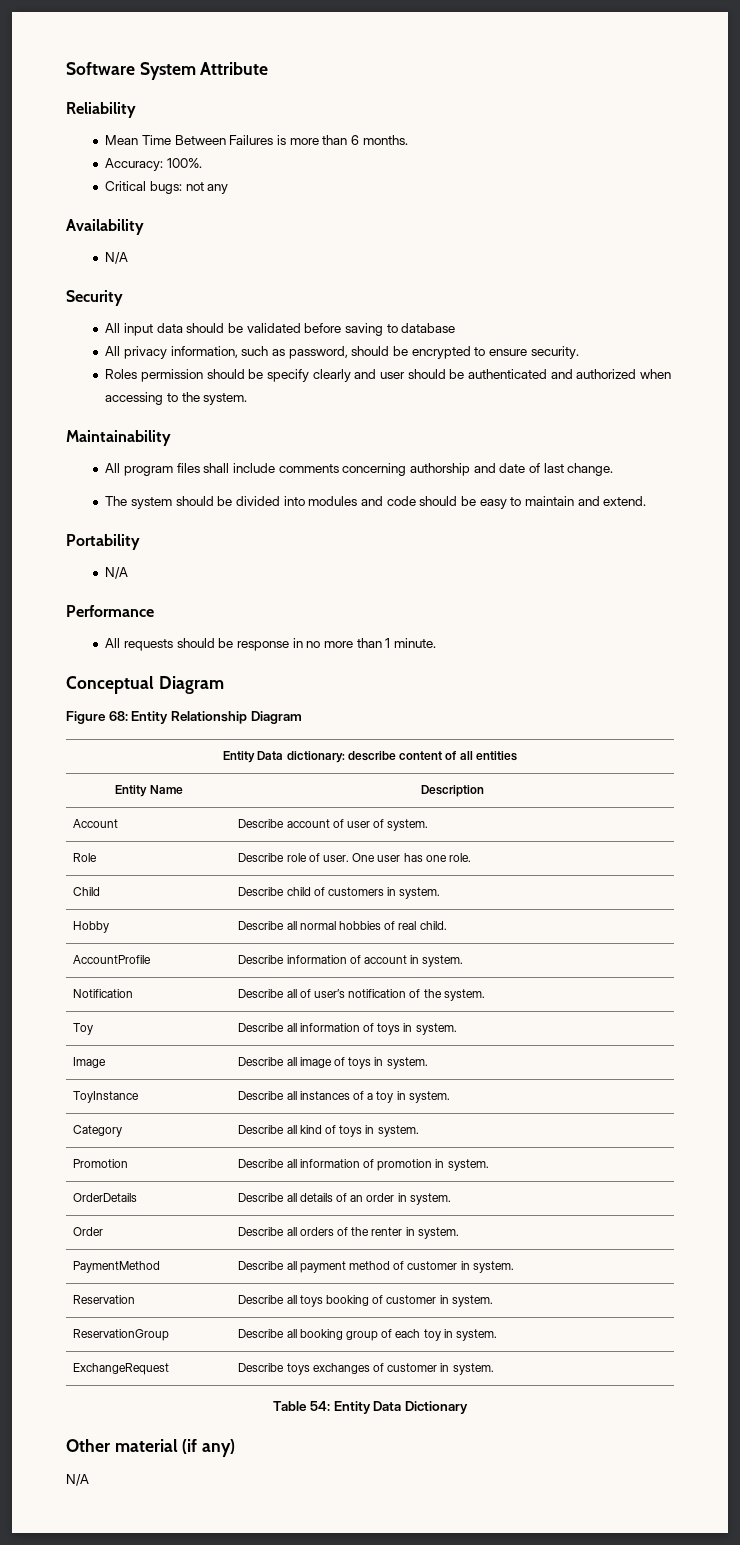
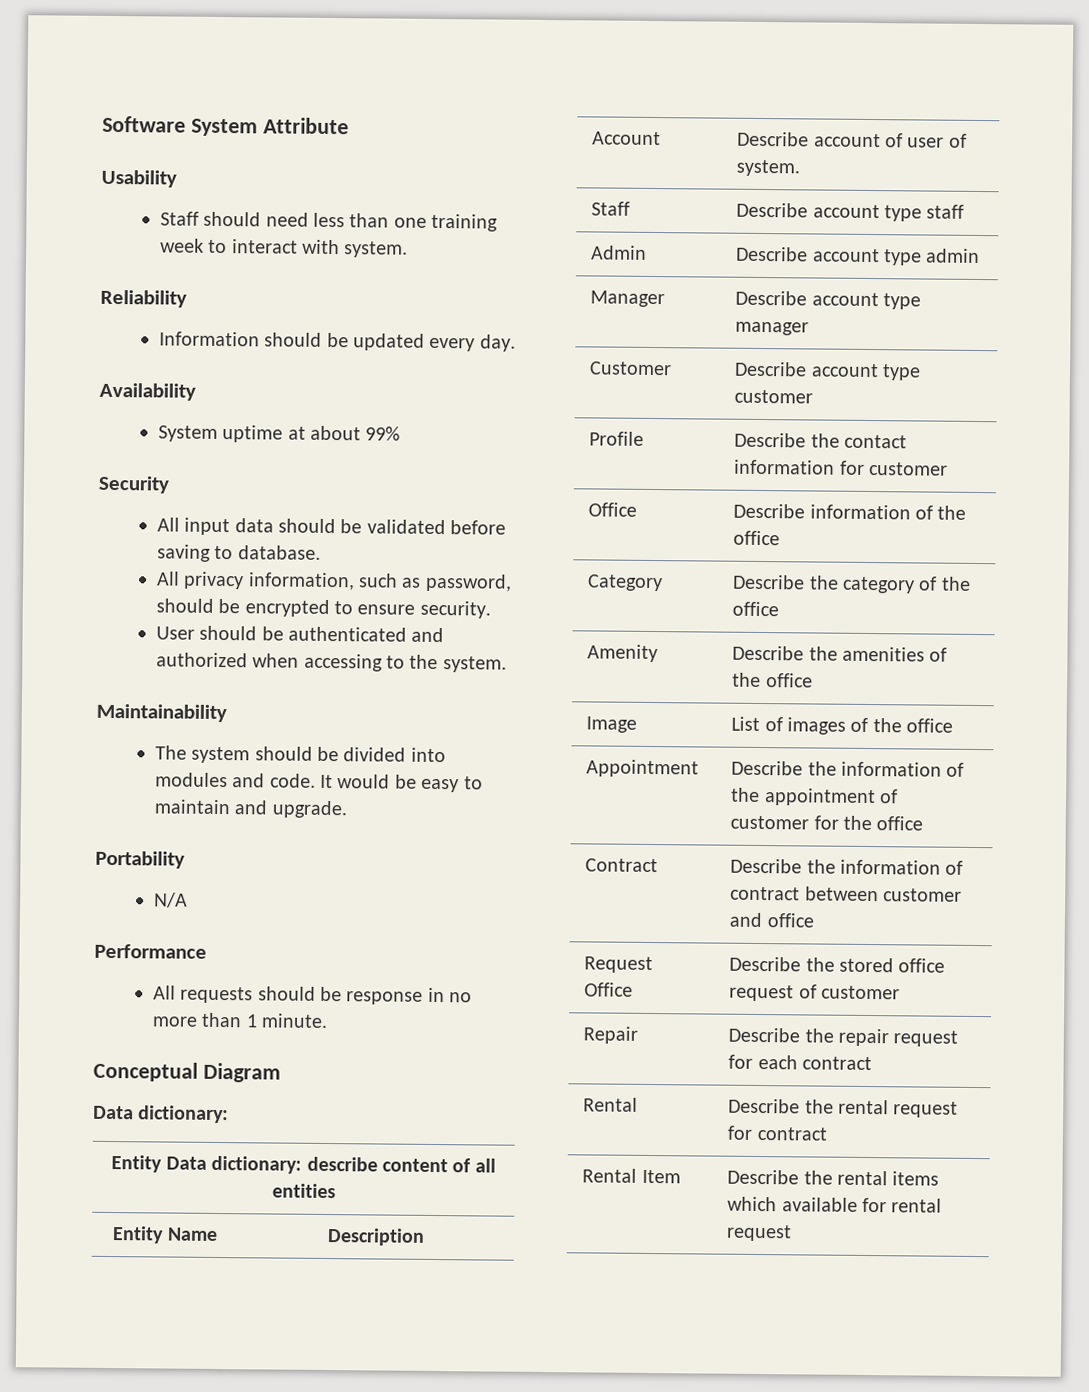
+ Usability
+ Staff should need less than one training week to interact with system.
  Reliability
- Mean Time Between Failures is more than 6 months.
- Accuracy: 100%.
- Critical bugs: not any
+ Information should be updated every day.
  Availability
- N/A
+ System uptime at about 99%
- All input data should be validated before saving to database
+ All input data should be validated before saving to database.
- Roles permission should be specify clearly and user should be authenticated and authorized when accessing to the system.
+ User should be authenticated and authorized when accessing to the system.
- All program files shall include comments concerning authorship and date of last change.
- The system should be divided into modules and code should be easy to maintain and extend.
+ The system should be divided into modules and code. It would be easy to maintain and upgrade.
  Conceptual Diagram
- Figure 68: Entity Relationship Diagram
+ Data dictionary:
- Role | Describe role of user. One user has one role.
- Child | Describe child of customers in system.
- Hobby | Describe all normal hobbies of real child.
- AccountProfile | Describe information of account in system.
- Notification | Describe all of user’s notification of the system.
- Toy | Describe all information of toys in system.
- Image | Describe all image of toys in system.
- ToyInstance | Describe all instances of a toy in system.
- Category | Describe all kind of toys in system.
- Promotion | Describe all information of promotion in system.
- OrderDetails | Describe all details of an order in system.
- Order | Describe all orders of the renter in system.
- PaymentMethod | Describe all payment method of customer in system.
- Reservation | Describe all toys booking of customer in system.
- ReservationGroup | Describe all booking group of each toy in system.
- ExchangeRequest | Describe toys exchanges of customer in system.
- Table 54: Entity Data Dictionary
- Other material (if any)
- N/A
+ Staff | Describe account type staff
+ Admin | Describe account type admin
+ Manager | Describe account type manager
+ Customer | Describe account type customer
+ Profile | Describe the contact information for customer
+ Office | Describe information of the office
+ Category | Describe the category of the office
+ Amenity | Describe the amenities of the office
+ Image | List of images of the office
+ Appointment | Describe the information of the appointment of customer for the office
+ Contract | Describe the information of contract between customer and office
+ Request Office | Describe the stored office request of customer
+ Repair | Describe the repair request for each contract
+ Rental | Describe the rental request for contract
+ Rental Item | Describe the rental items which available for rental request

